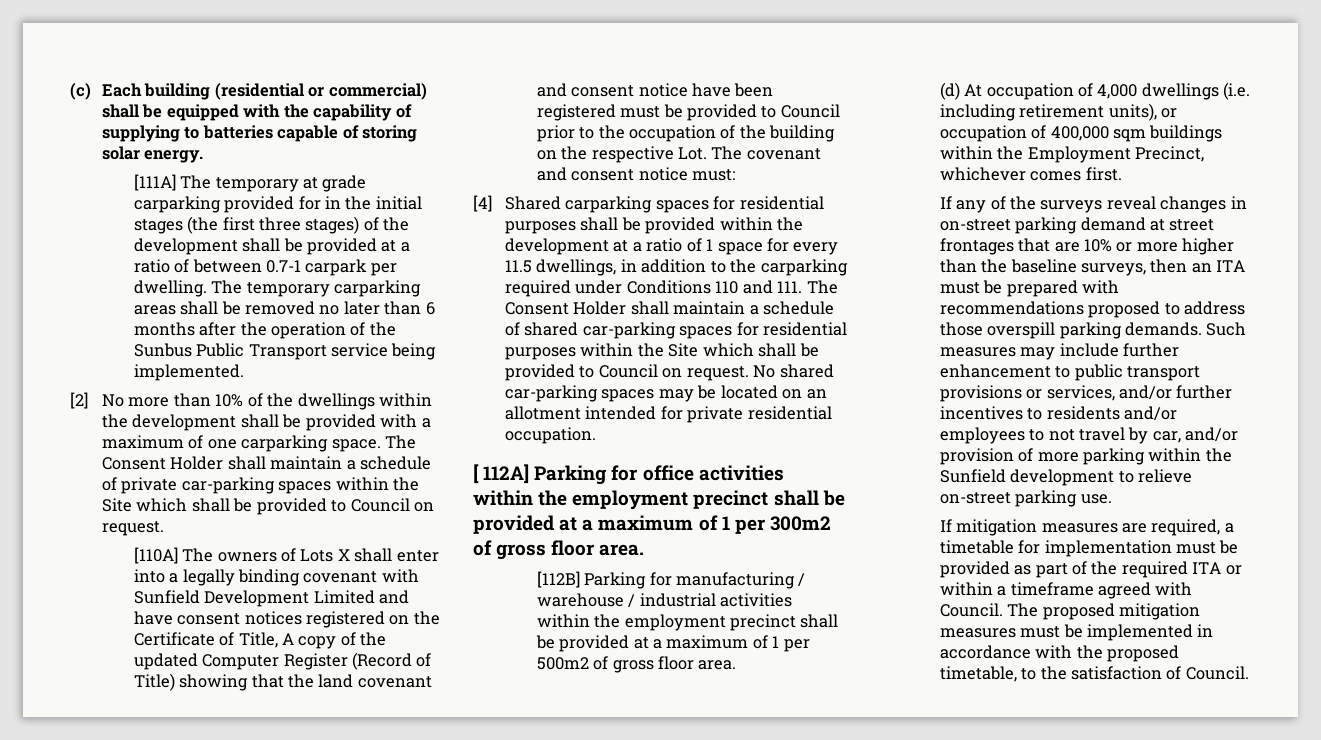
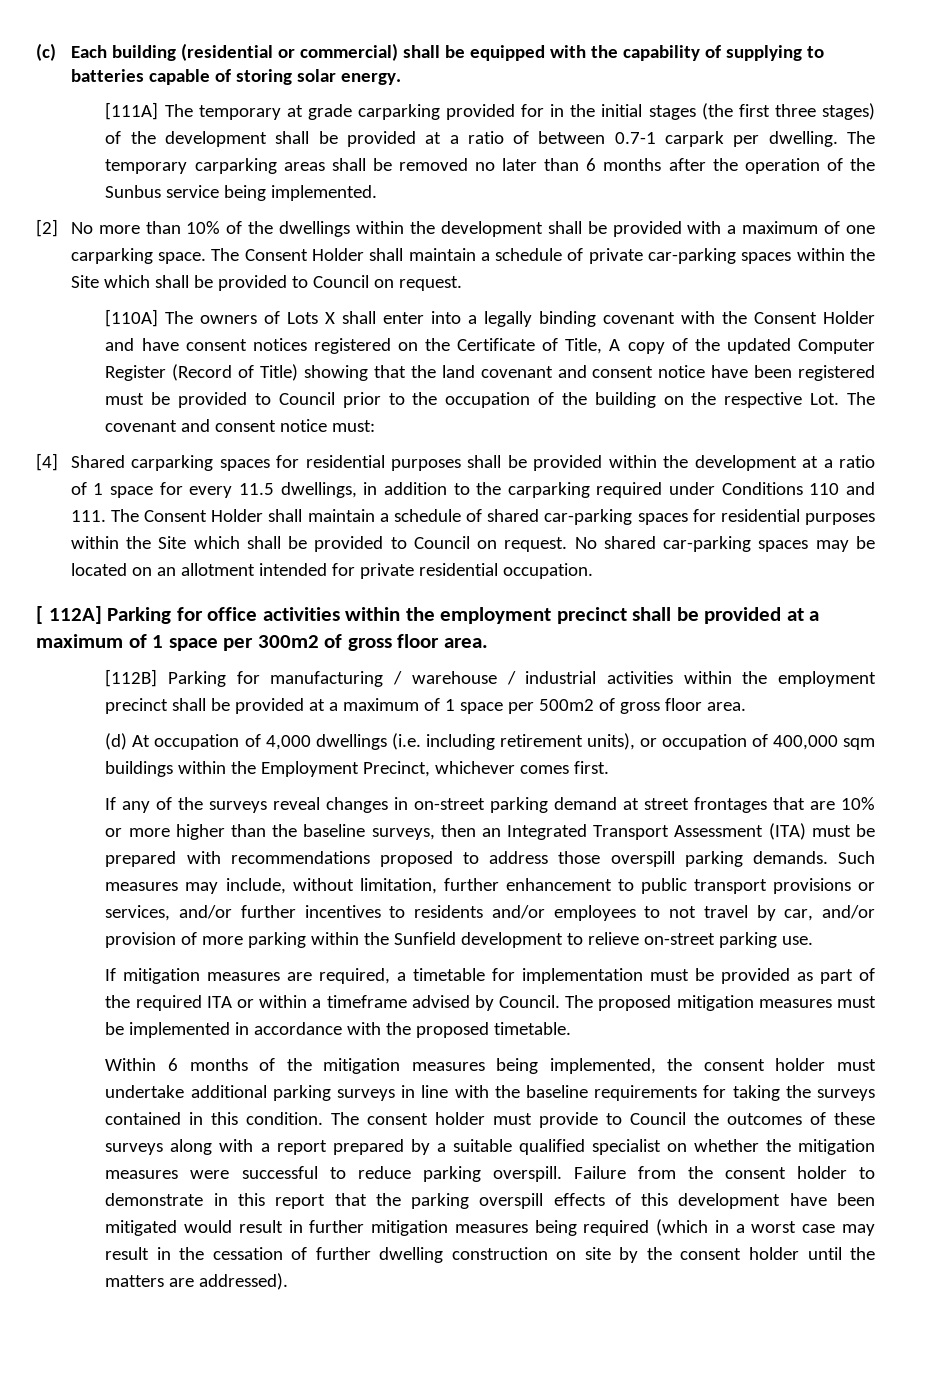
- The temporary carparking areas shall be removed no later than 6 months after the operation of the Sunbus Public Transport service being implemented.
+ The temporary carparking areas shall be removed no later than 6 months after the operation of the Sunbus service being implemented.
- [110A] The owners of Lots X shall enter into a legally binding covenant with Sunfield Development Limited and have consent notices registered on the Certificate of Title, A copy of the updated Computer Register (Record of Title) showing that the land covenant and consent notice have been registered must be provided to Council prior to the occupation of the building on the respective Lot. The covenant and consent notice must:
+ [110A] The owners of Lots X shall enter into a legally binding covenant with the Consent Holder and have consent notices registered on the Certificate of Title, A copy of the updated Computer Register (Record of Title) showing that the land covenant and consent notice have been registered must be provided to Council prior to the occupation of the building on the respective Lot. The covenant and consent notice must:
- [ 112A] Parking for office activities within the employment precinct shall be provided at a maximum of 1 per 300m2 of gross floor area.
+ [ 112A] Parking for office activities within the employment precinct shall be provided at a maximum of 1 space per 300m2 of gross floor area.
- [112B] Parking for manufacturing / warehouse / industrial activities within the employment precinct shall be provided at a maximum of 1 per 500m2 of gross floor area.
+ [112B] Parking for manufacturing / warehouse / industrial activities within the employment precinct shall be provided at a maximum of 1 space per 500m2 of gross floor area.
- If any of the surveys reveal changes in on-street parking demand at street frontages that are 10% or more higher than the baseline surveys, then an ITA must be prepared with recommendations proposed to address those overspill parking demands.
+ If any of the surveys reveal changes in on-street parking demand at street frontages that are 10% or more higher than the baseline surveys, then an Integrated Transport Assessment (ITA) must be prepared with recommendations proposed to address those overspill parking demands.
- Such measures may include further enhancement to public transport provisions or services, and/or further incentives to residents and/or employees to not travel by car, and/or provision of more parking within the Sunfield development to relieve on-street parking use.
+ Such measures may include, without limitation, further enhancement to public transport provisions or services, and/or further incentives to residents and/or employees to not travel by car, and/or provision of more parking within the Sunfield development to relieve on-street parking use.
- If mitigation measures are required, a timetable for implementation must be provided as part of the required ITA or within a timeframe agreed with Council.
+ If mitigation measures are required, a timetable for implementation must be provided as part of the required ITA or within a timeframe advised by Council.
- The proposed mitigation measures must be implemented in accordance with the proposed timetable, to the satisfaction of Council.
+ The proposed mitigation measures must be implemented in accordance with the proposed timetable.
+ Within 6 months of the mitigation measures being implemented, the consent holder must undertake additional parking surveys in line with the baseline requirements for taking the surveys contained in this condition. The consent holder must provide to Council the outcomes of these surveys along with a report prepared by a suitable qualified specialist on whether the mitigation measures were successful to reduce parking overspill. Failure from the consent holder to demonstrate in this report that the parking overspill effects of this development have been mitigated would result in further mitigation measures being required (which in a worst case may result in the cessation of further dwelling construction on site by the consent holder until the matters are addressed).

